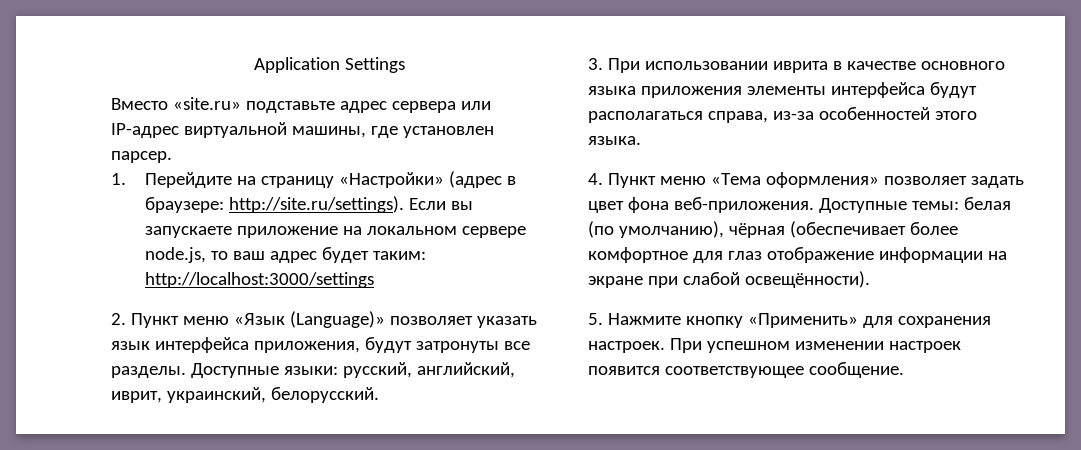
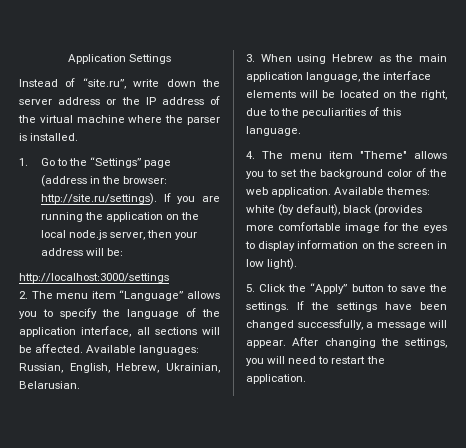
- Вместо «site.ru» подставьте адрес сервера или IP-адрес виртуальной машины, где установлен парсер.
- 1. Перейдите на страницу «Настройки» (адрес в браузере: http://site.ru/settings). Если вы запускаете приложение на локальном сервере node.js, то ваш адрес будет таким: http://localhost:3000/settings
- 2. Пункт меню «Язык (Language)» позволяет указать язык интерфейса приложения, будут затронуты все разделы. Доступные языки: русский, английский, иврит, украинский, белорусский.
- 3. При использовании иврита в качестве основного языка приложения элементы интерфейса будут располагаться справа, из-за особенностей этого языка.
- 4. Пункт меню «Тема оформления» позволяет задать цвет фона веб-приложения. Доступные темы: белая (по умолчанию), чёрная (обеспечивает более комфортное для глаз отображение информации на экране при слабой освещённости).
- 5. Нажмите кнопку «Применить» для сохранения настроек. При успешном изменении настроек появится соответствующее сообщение.
+ Instead of “site.ru”, write down the server address or the IP address of the virtual machine where the parser is installed.
+ 1. Go to the “Settings” page (address in the browser: http://site.ru/settings). If you are running the application on the local node.js server, then your address will be:
+ http://localhost:3000/settings
+ 2. The menu item “Language” allows you to specify the language of the application interface, all sections will be affected. Available languages: Russian, English, Hebrew, Ukrainian, Belarusian.
+ 3. When using Hebrew as the main application language, the interface elements will be located on the right, due to the peculiarities of this language.
+ 4. The menu item "Theme" allows you to set the background color of the web application. Available themes: white (by default), black (provides more comfortable image for the eyes to display information on the screen in low light).
+ 5. Click the “Apply” button to save the settings. If the settings have been changed successfully, a message will appear. After changing the settings, you will need to restart the application.

